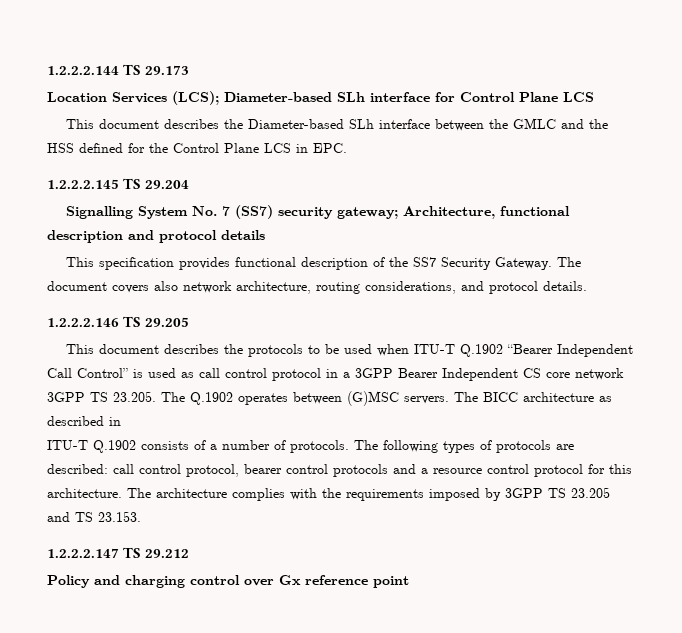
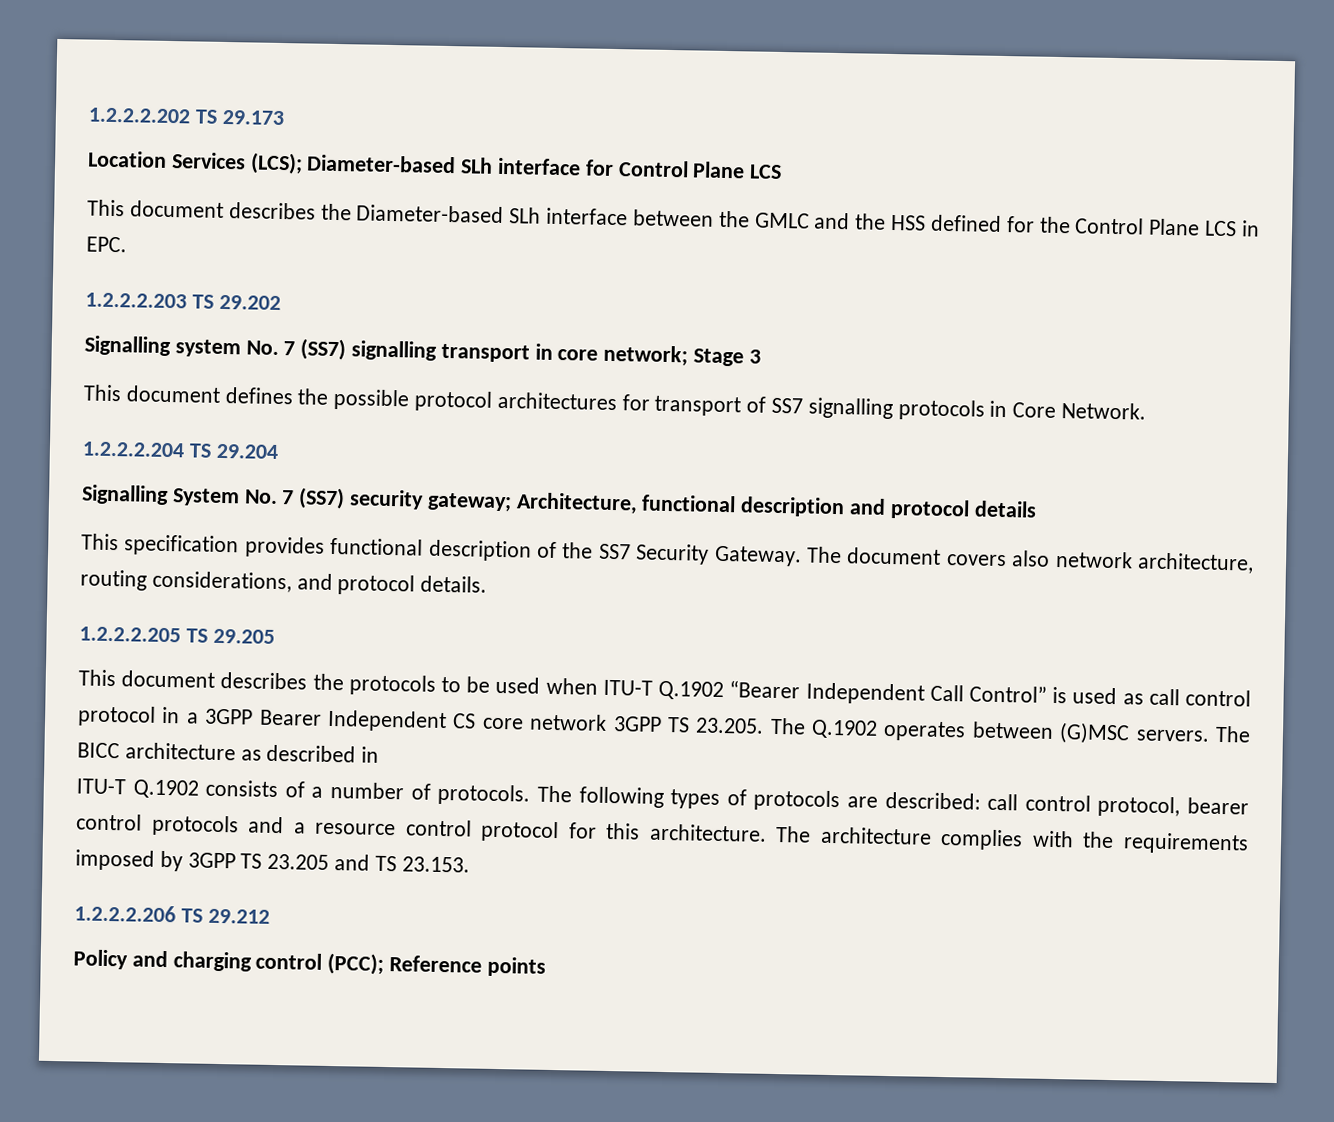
- 1.2.2.2.144 TS 29.173
+ 1.2.2.2.202 TS 29.173
- 1.2.2.2.145 TS 29.204
+ 1.2.2.2.203 TS 29.202
+ Signalling system No. 7 (SS7) signalling transport in core network; Stage 3
+ This document defines the possible protocol architectures for transport of SS7 signalling protocols in Core Network.
+ 1.2.2.2.204 TS 29.204
- 1.2.2.2.146 TS 29.205
+ 1.2.2.2.205 TS 29.205
- 1.2.2.2.147 TS 29.212
+ 1.2.2.2.206 TS 29.212
- Policy and charging control over Gx reference point
+ Policy and charging control (PCC); Reference points

